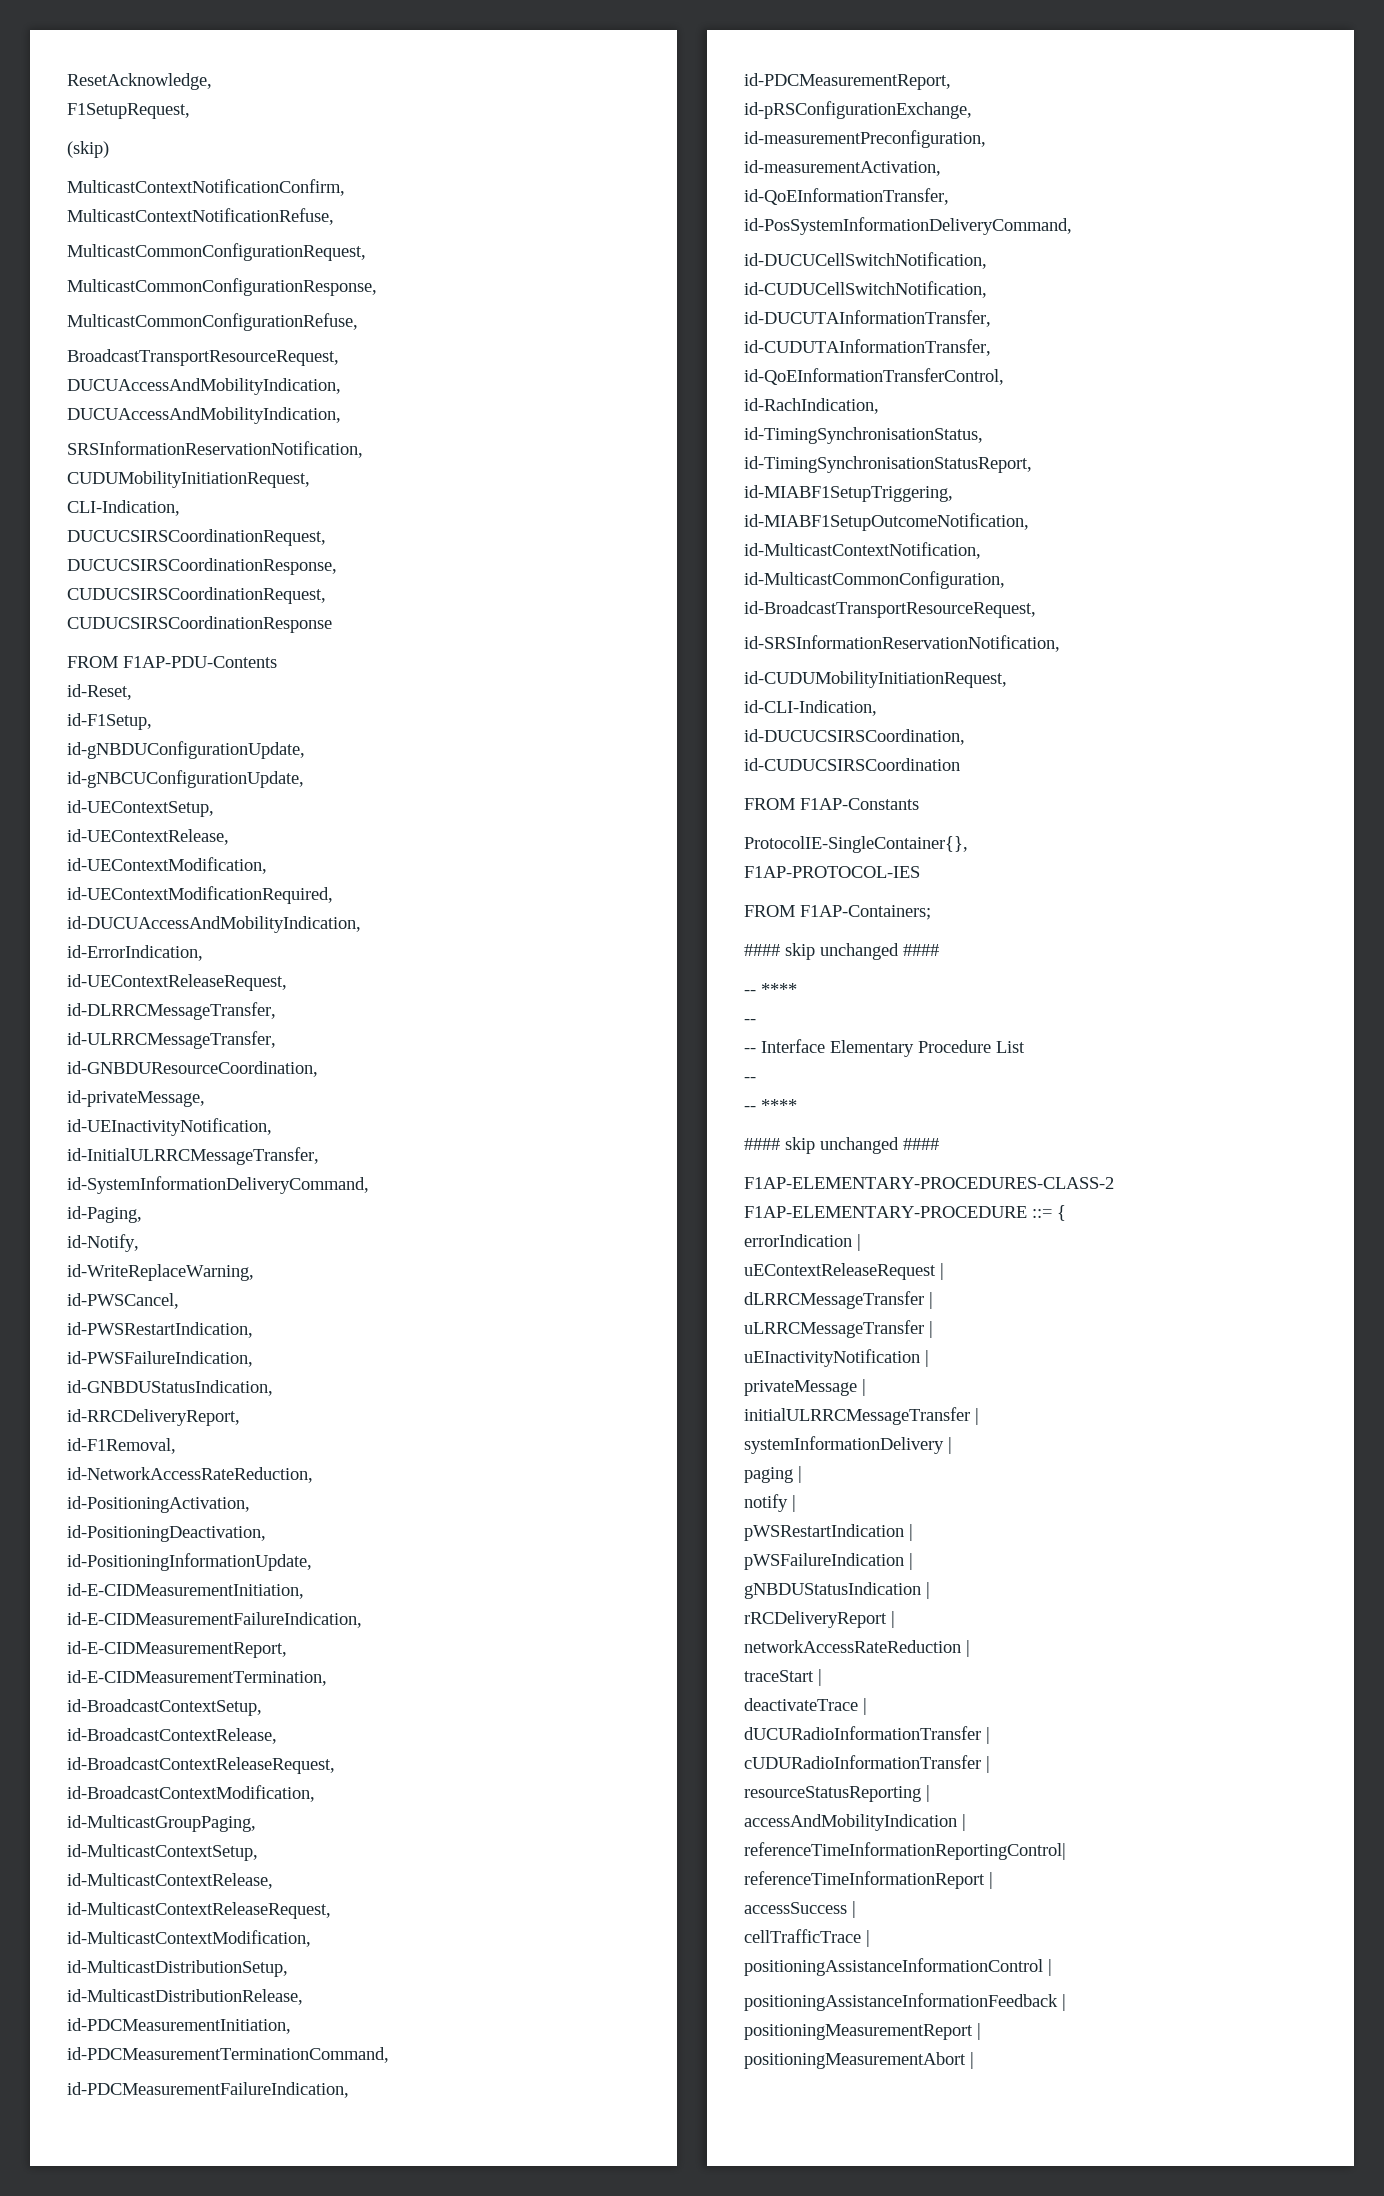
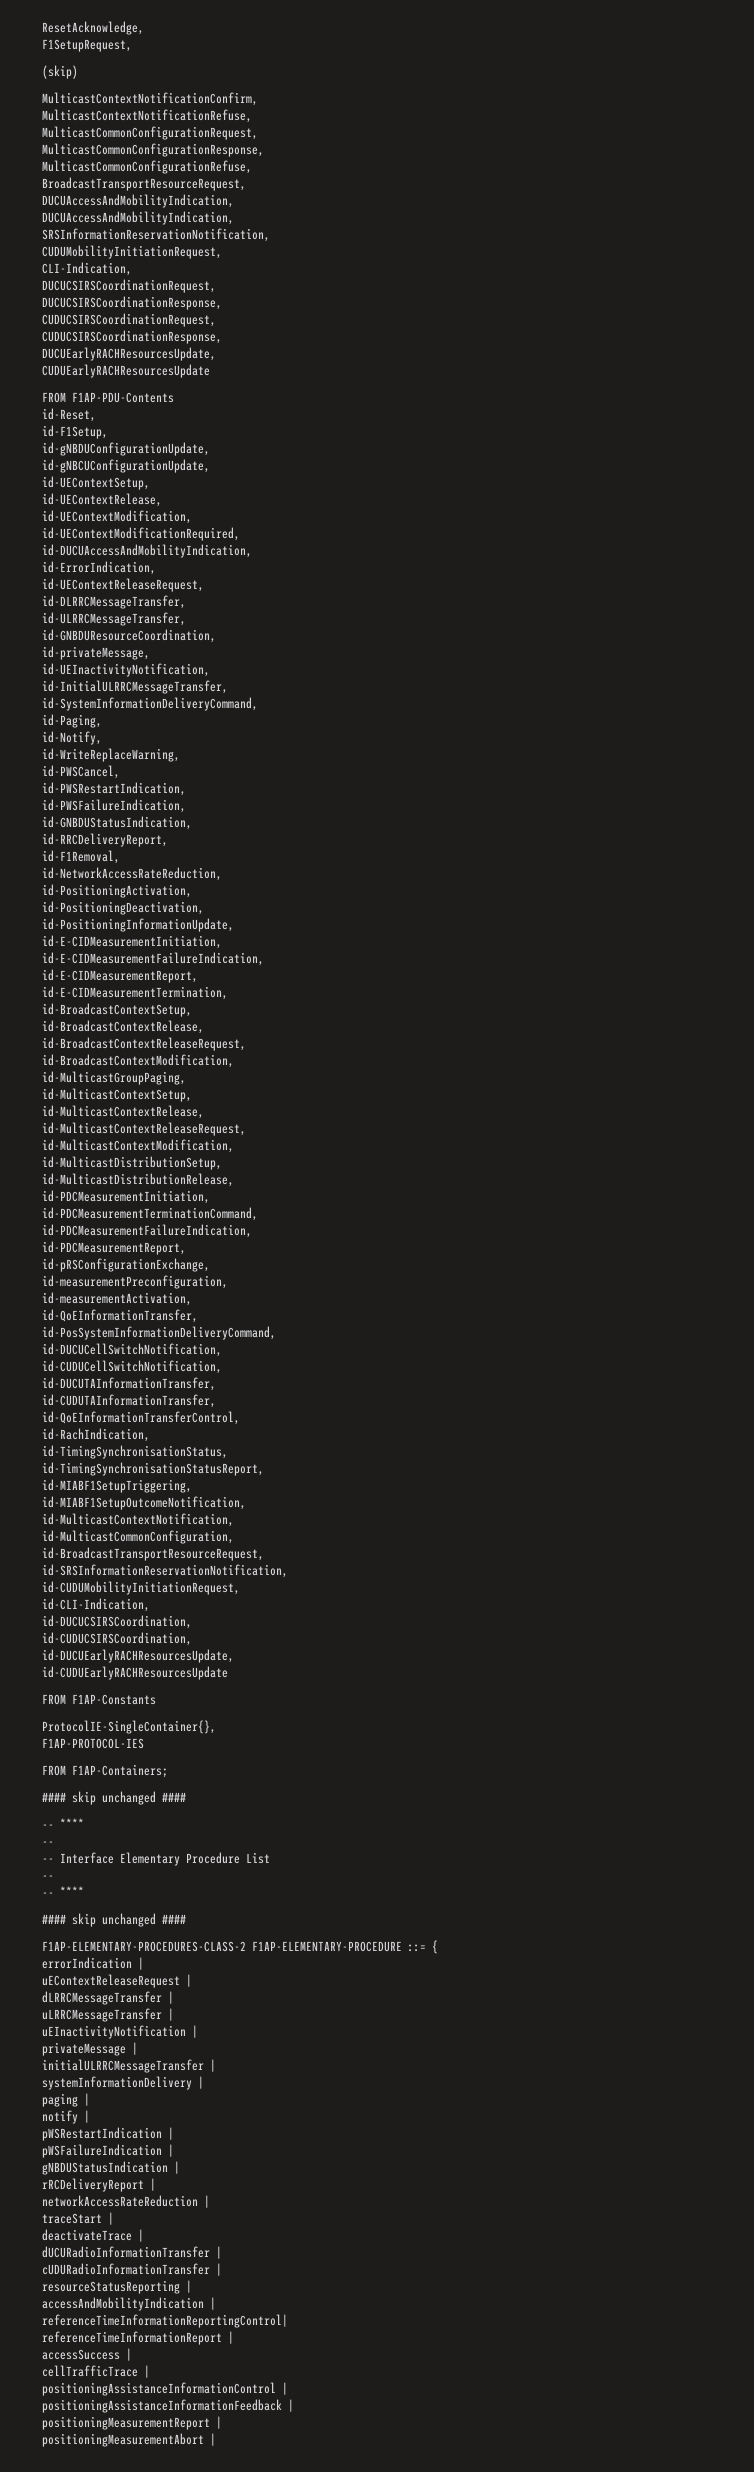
- CUDUCSIRSCoordinationResponse
+ CUDUCSIRSCoordinationResponse,
+ DUCUEarlyRACHResourcesUpdate,
+ CUDUEarlyRACHResourcesUpdate
- id-CUDUCSIRSCoordination
+ id-CUDUCSIRSCoordination,
+ id-DUCUEarlyRACHResourcesUpdate,
+ id-CUDUEarlyRACHResourcesUpdate

